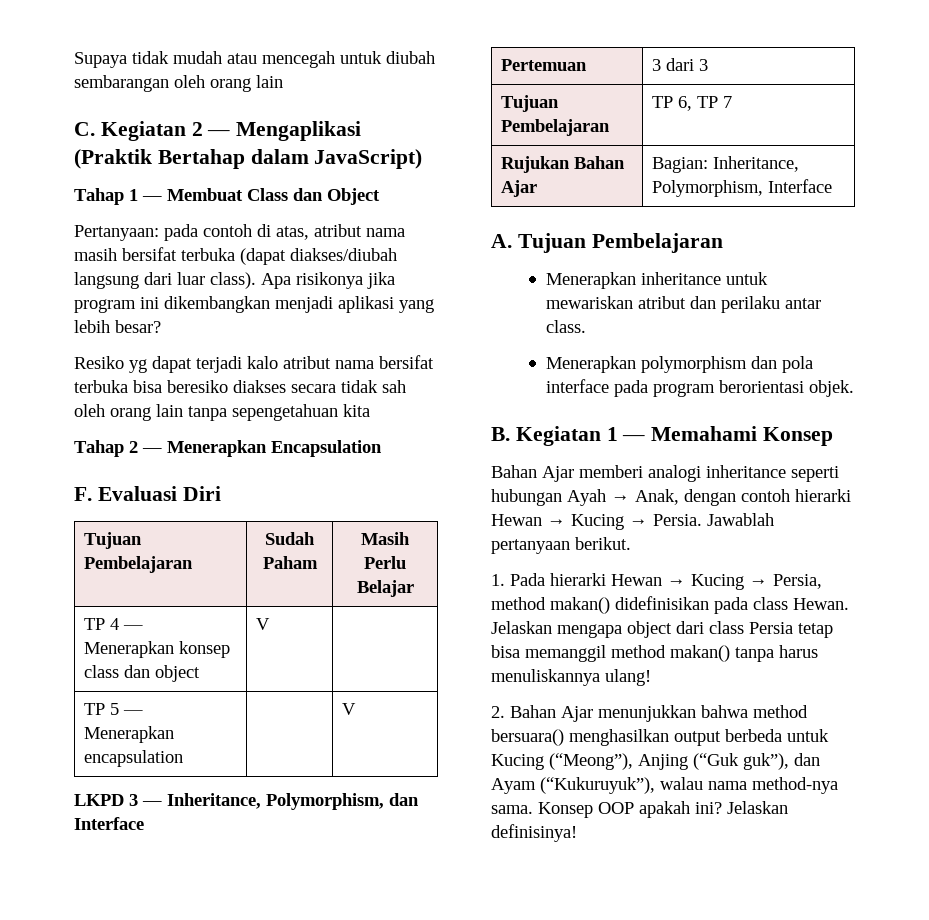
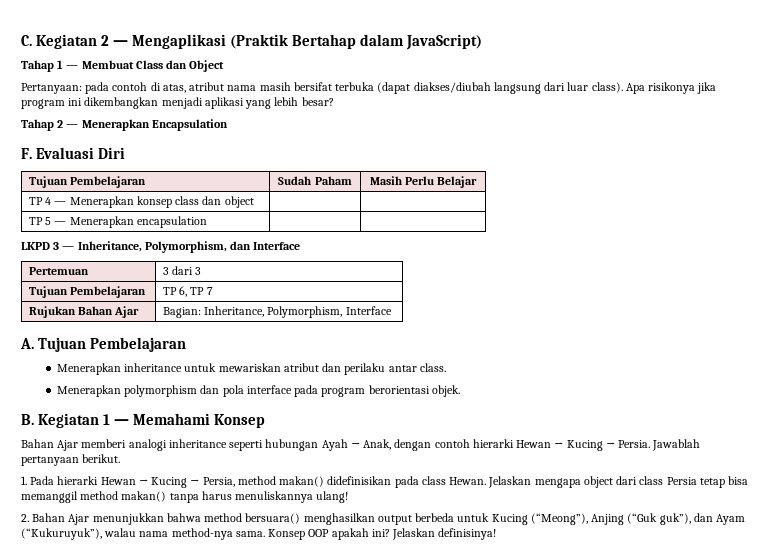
- Supaya tidak mudah atau mencegah untuk diubah sembarangan oleh orang lain
- Resiko yg dapat terjadi kalo atribut nama bersifat terbuka bisa beresiko diakses secara tidak sah oleh orang lain tanpa sepengetahuan kita
- TP 4 — Menerapkan konsep class dan object | V |
+ TP 4 — Menerapkan konsep class dan object | |
- TP 5 — Menerapkan encapsulation | | V
+ TP 5 — Menerapkan encapsulation | |

